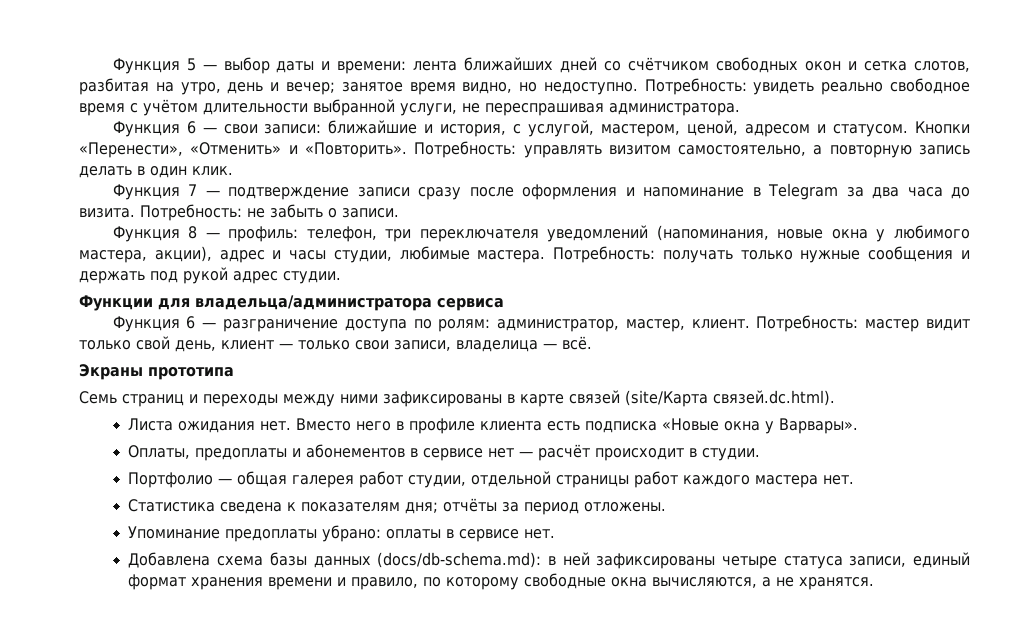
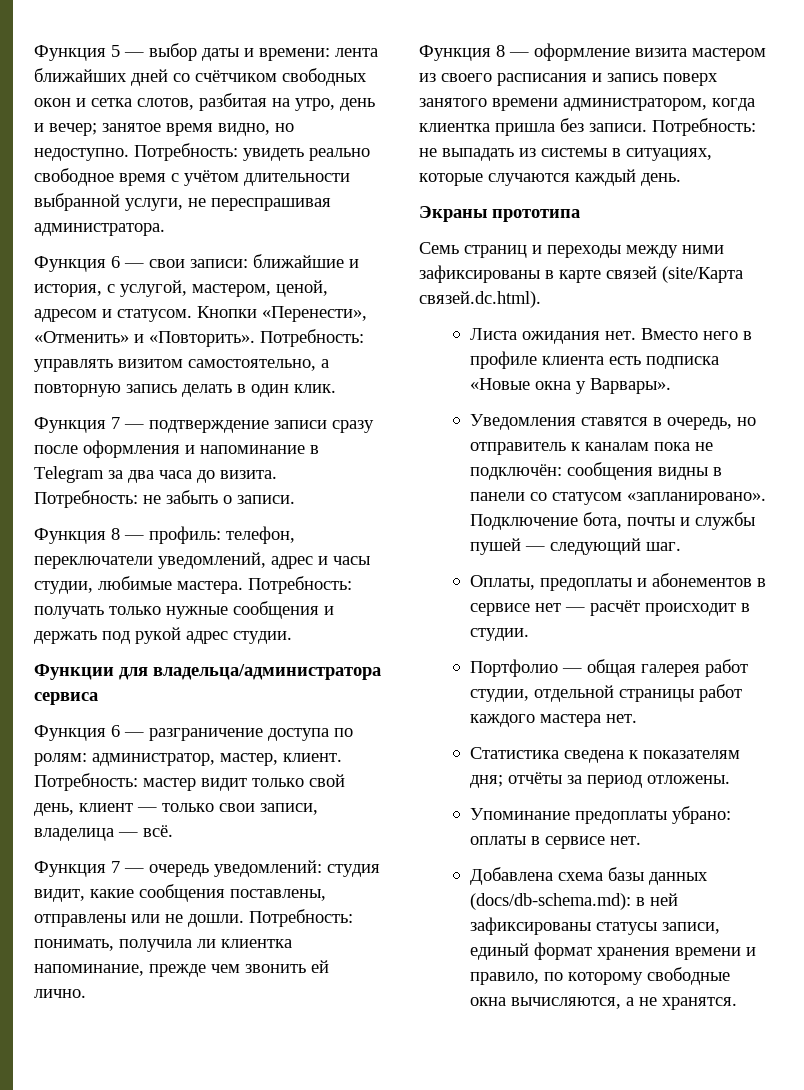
- Функция 8 — профиль: телефон, три переключателя уведомлений (напоминания, новые окна у любимого мастера, акции), адрес и часы студии, любимые мастера.
+ Функция 8 — профиль: телефон, переключатели уведомлений, адрес и часы студии, любимые мастера.
+ Функция 7 — очередь уведомлений: студия видит, какие сообщения поставлены, отправлены или не дошли. Потребность: понимать, получила ли клиентка напоминание, прежде чем звонить ей лично.
+ Функция 8 — оформление визита мастером из своего расписания и запись поверх занятого времени администратором, когда клиентка пришла без записи. Потребность: не выпадать из системы в ситуациях, которые случаются каждый день.
+ Уведомления ставятся в очередь, но отправитель к каналам пока не подключён: сообщения видны в панели со статусом «запланировано». Подключение бота, почты и службы пушей — следующий шаг.
- Добавлена схема базы данных (docs/db-schema.md): в ней зафиксированы четыре статуса записи, единый формат хранения времени и правило, по которому свободные окна вычисляются, а не хранятся.
+ Добавлена схема базы данных (docs/db-schema.md): в ней зафиксированы статусы записи, единый формат хранения времени и правило, по которому свободные окна вычисляются, а не хранятся.

